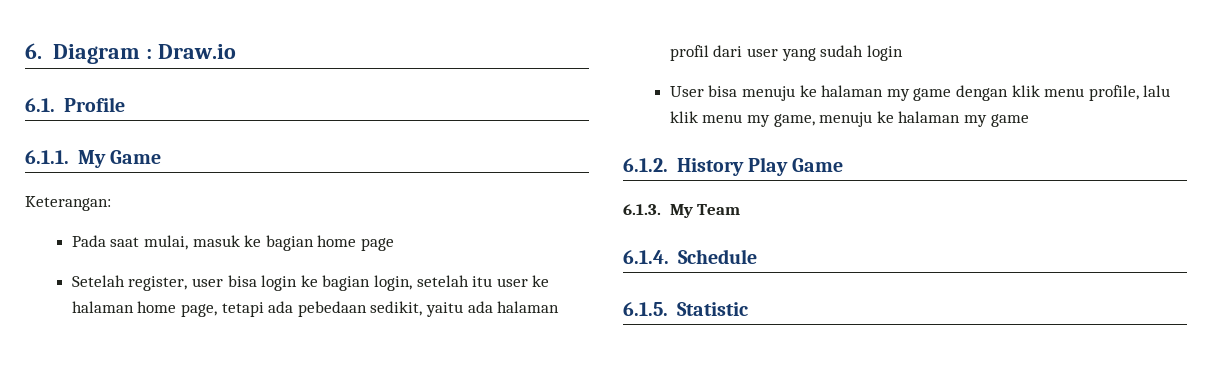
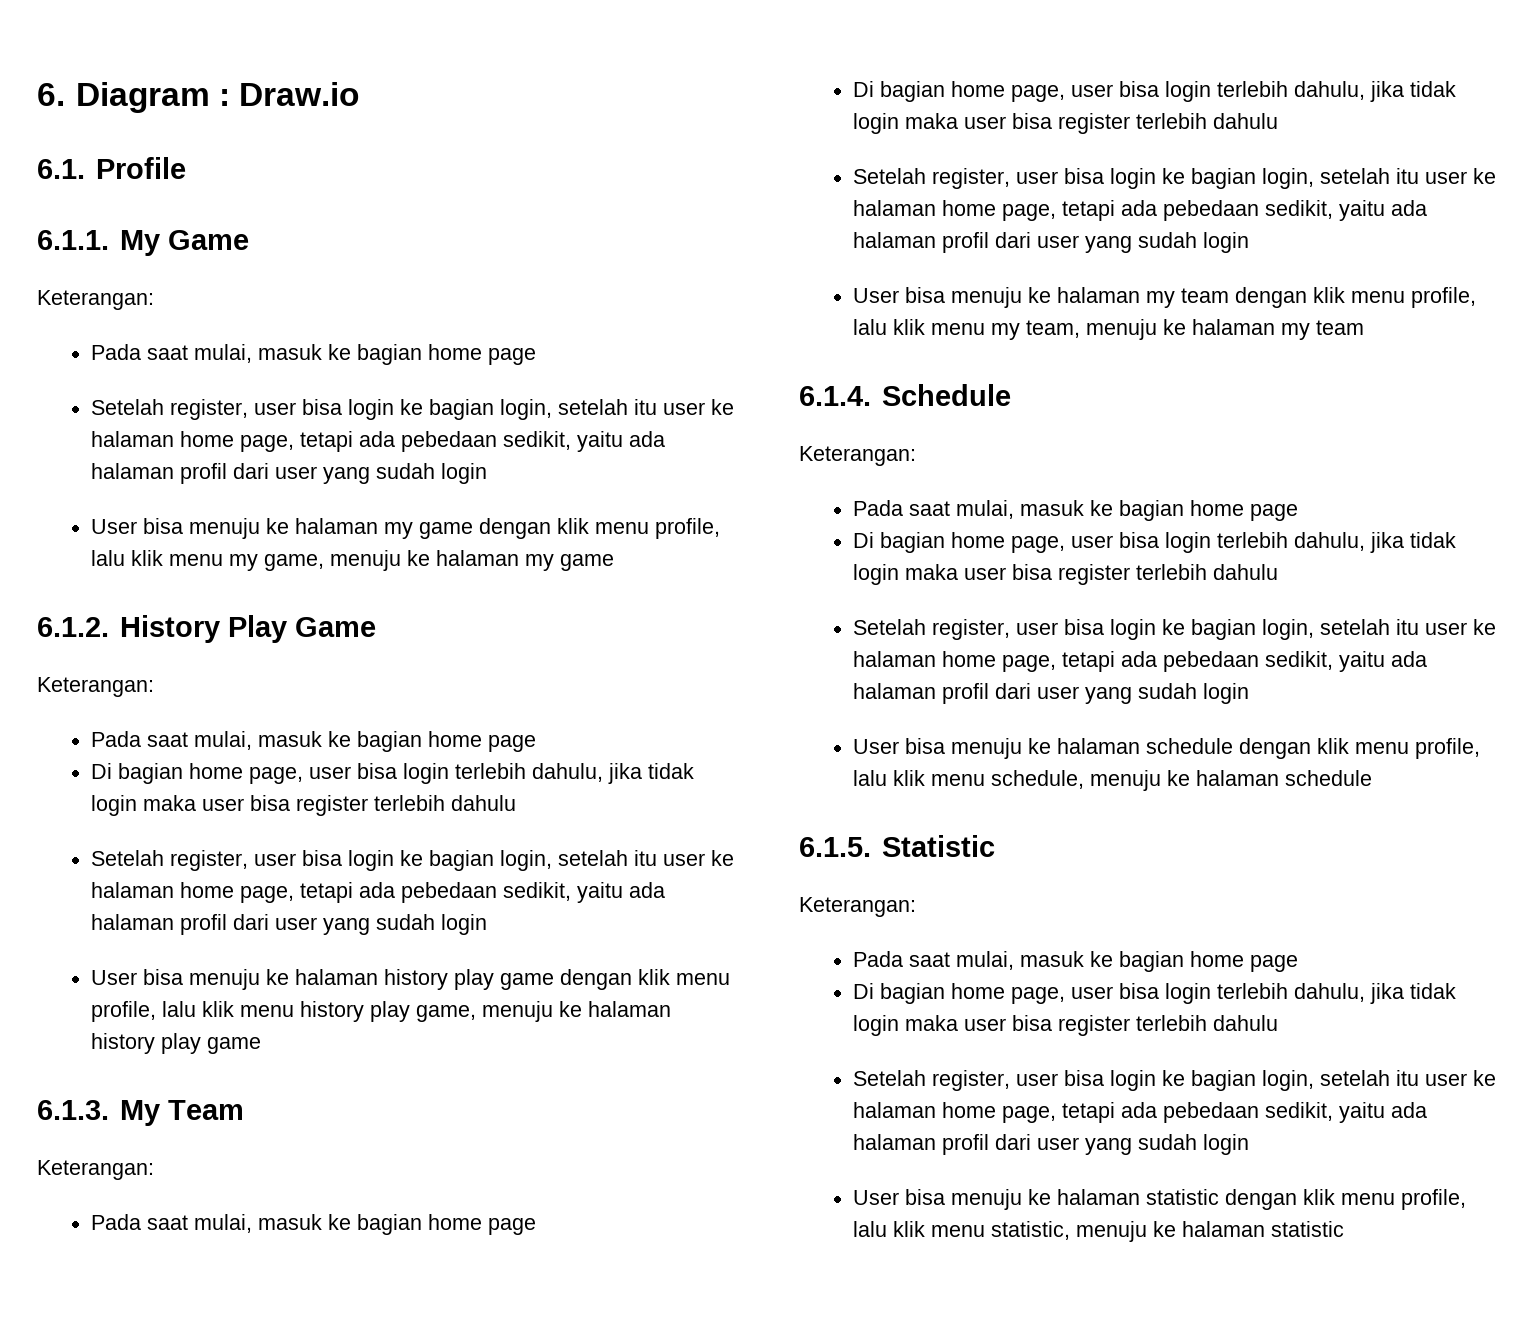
  6.1.2. History Play Game
+ Keterangan:
+ Pada saat mulai, masuk ke bagian home page
+ Di bagian home page, user bisa login terlebih dahulu, jika tidak login maka user bisa register terlebih dahulu
+ Setelah register, user bisa login ke bagian login, setelah itu user ke halaman home page, tetapi ada pebedaan sedikit, yaitu ada halaman profil dari user yang sudah login
+ User bisa menuju ke halaman history play game dengan klik menu profile, lalu klik menu history play game, menuju ke halaman history play game
  6.1.3. My Team
+ Keterangan:
+ Pada saat mulai, masuk ke bagian home page
+ Di bagian home page, user bisa login terlebih dahulu, jika tidak login maka user bisa register terlebih dahulu
+ Setelah register, user bisa login ke bagian login, setelah itu user ke halaman home page, tetapi ada pebedaan sedikit, yaitu ada halaman profil dari user yang sudah login
+ User bisa menuju ke halaman my team dengan klik menu profile, lalu klik menu my team, menuju ke halaman my team
  6.1.4. Schedule
+ Keterangan:
+ Pada saat mulai, masuk ke bagian home page
+ Di bagian home page, user bisa login terlebih dahulu, jika tidak login maka user bisa register terlebih dahulu
+ Setelah register, user bisa login ke bagian login, setelah itu user ke halaman home page, tetapi ada pebedaan sedikit, yaitu ada halaman profil dari user yang sudah login
+ User bisa menuju ke halaman schedule dengan klik menu profile, lalu klik menu schedule, menuju ke halaman schedule
  6.1.5. Statistic
+ Keterangan:
+ Pada saat mulai, masuk ke bagian home page
+ Di bagian home page, user bisa login terlebih dahulu, jika tidak login maka user bisa register terlebih dahulu
+ Setelah register, user bisa login ke bagian login, setelah itu user ke halaman home page, tetapi ada pebedaan sedikit, yaitu ada halaman profil dari user yang sudah login
+ User bisa menuju ke halaman statistic dengan klik menu profile, lalu klik menu statistic, menuju ke halaman statistic

